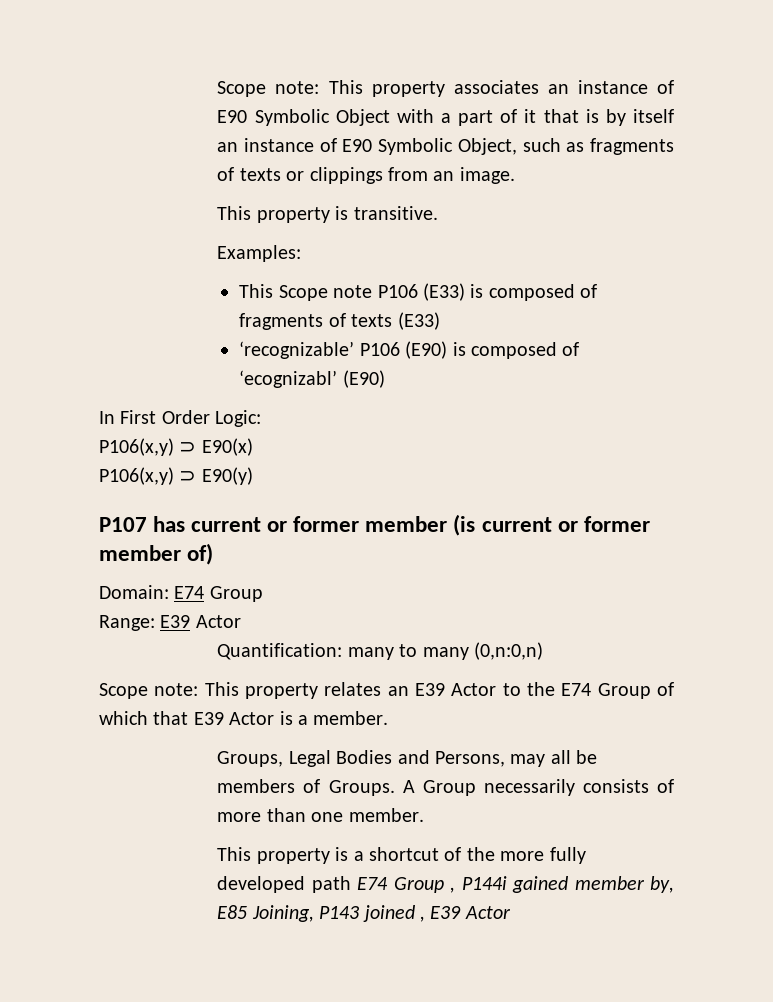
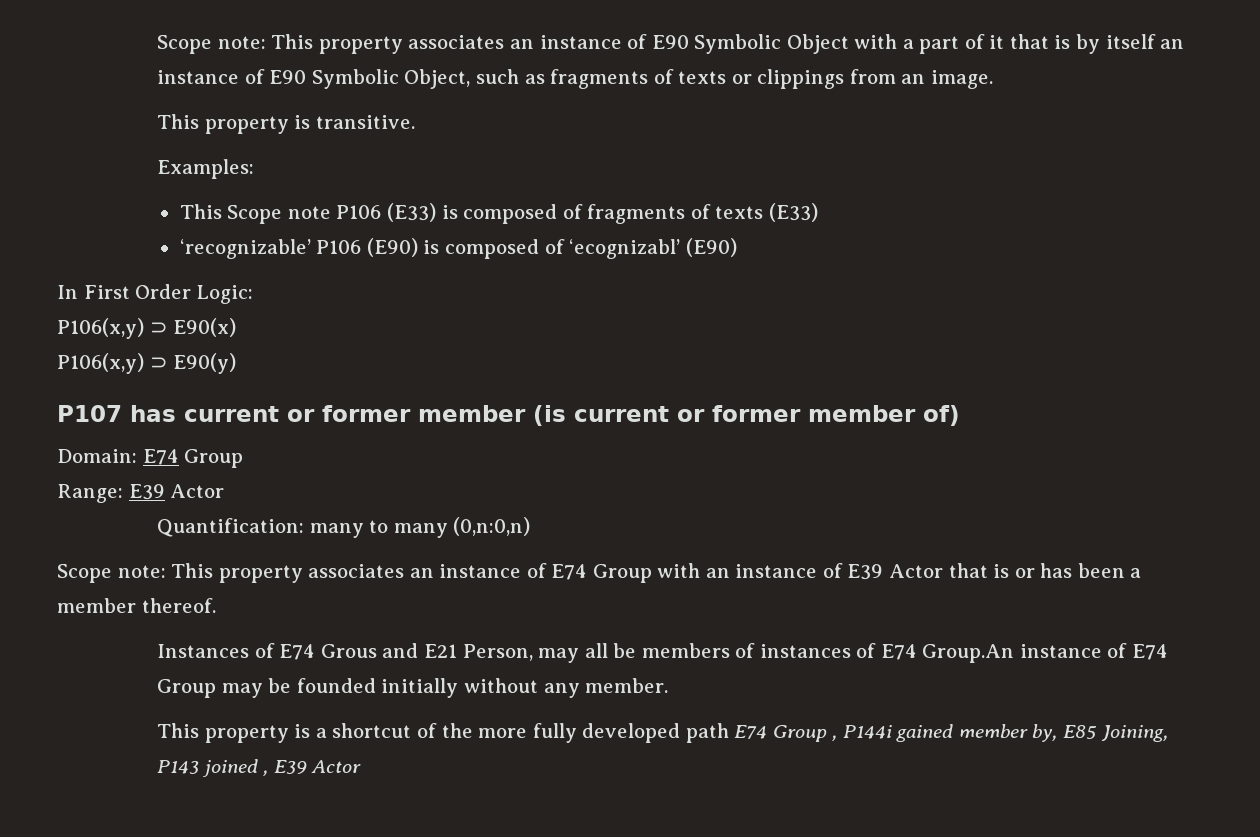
- Scope note: This property relates an E39 Actor to the E74 Group of which that E39 Actor is a member.
- Groups, Legal Bodies and Persons, may all be members of Groups. A Group necessarily consists of more than one member.
+ Scope note: This property associates an instance of E74 Group with an instance of E39 Actor that is or has been a member thereof.
+ Instances of E74 Grous and E21 Person, may all be members of instances of E74 Group.An instance of E74 Group may be founded initially without any member.

